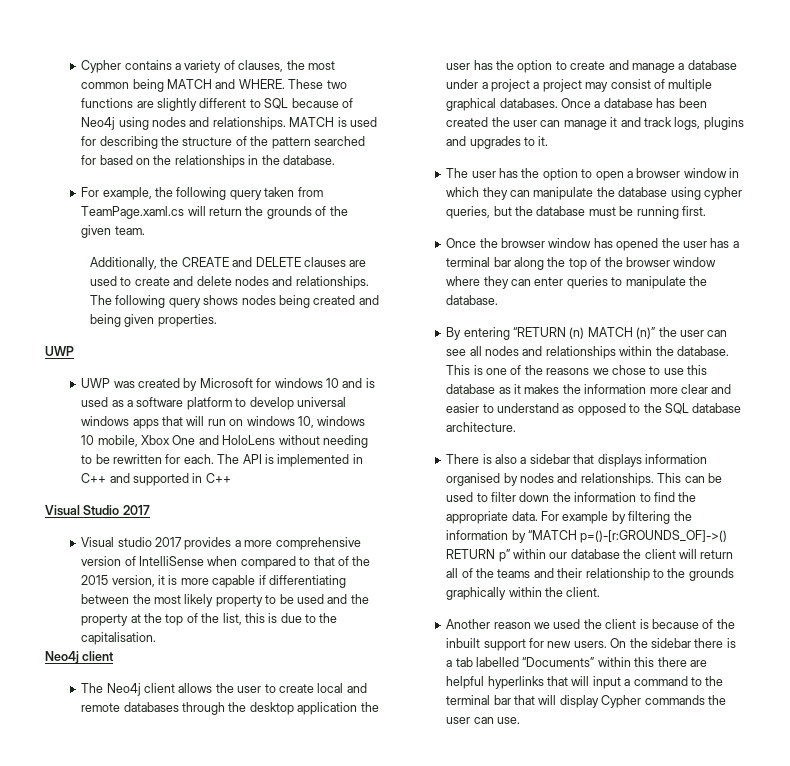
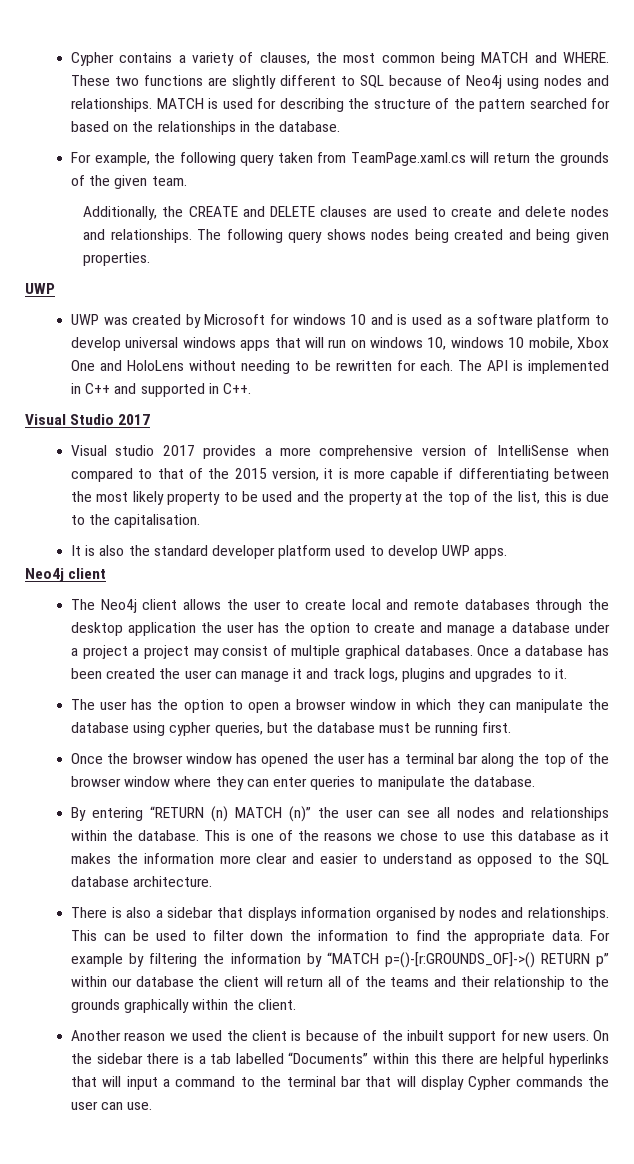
- The API is implemented in C++ and supported in C++
+ The API is implemented in C++ and supported in C++.
+ It is also the standard developer platform used to develop UWP apps.

